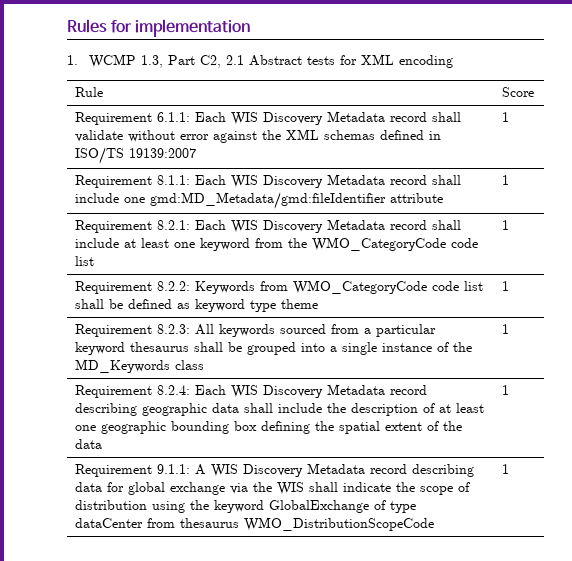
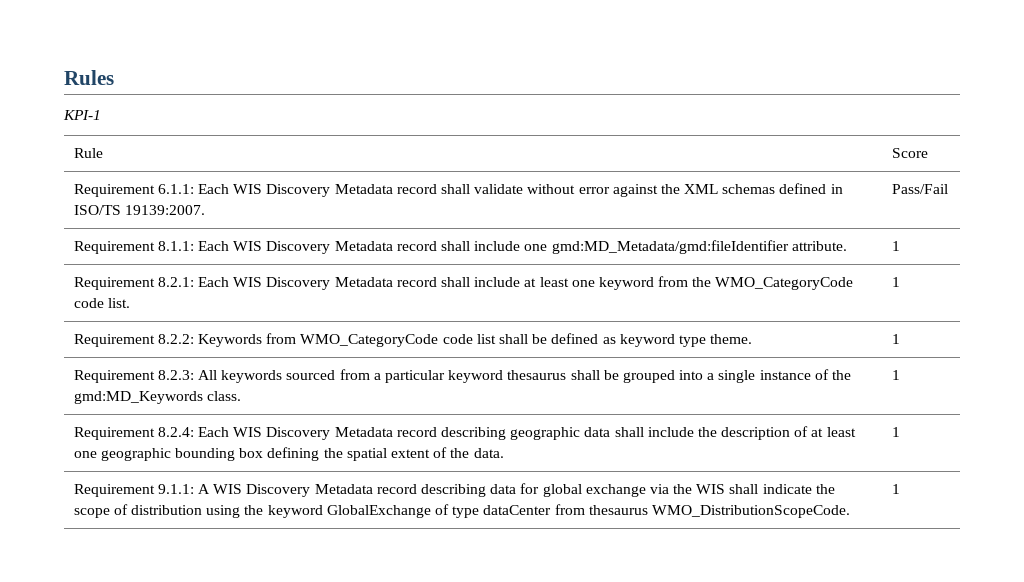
- Rules for implementation
- 1. WCMP 1.3, Part C2, 2.1 Abstract tests for XML encoding
+ Rules
+ KPI-1
- Requirement 6.1.1: Each WIS Discovery Metadata record shall validate without error against the XML schemas defined in ISO/TS 19139:2007 | 1
+ Requirement 6.1.1: Each WIS Discovery Metadata record shall validate without error against the XML schemas defined in ISO/TS 19139:2007. | Pass/Fail
- Requirement 8.1.1: Each WIS Discovery Metadata record shall include one gmd:MD_Metadata/gmd:fileIdentifier attribute | 1
+ Requirement 8.1.1: Each WIS Discovery Metadata record shall include one gmd:MD_Metadata/gmd:fileIdentifier attribute. | 1
- Requirement 8.2.1: Each WIS Discovery Metadata record shall include at least one keyword from the WMO_CategoryCode code list | 1
+ Requirement 8.2.1: Each WIS Discovery Metadata record shall include at least one keyword from the WMO_CategoryCode code list. | 1
- Requirement 8.2.2: Keywords from WMO_CategoryCode code list shall be defined as keyword type theme | 1
+ Requirement 8.2.2: Keywords from WMO_CategoryCode code list shall be defined as keyword type theme. | 1
- Requirement 8.2.3: All keywords sourced from a particular keyword thesaurus shall be grouped into a single instance of the MD_Keywords class | 1
+ Requirement 8.2.3: All keywords sourced from a particular keyword thesaurus shall be grouped into a single instance of the gmd:MD_Keywords class. | 1
- Requirement 8.2.4: Each WIS Discovery Metadata record describing geographic data shall include the description of at least one geographic bounding box defining the spatial extent of the data | 1
+ Requirement 8.2.4: Each WIS Discovery Metadata record describing geographic data shall include the description of at least one geographic bounding box defining the spatial extent of the data. | 1
- Requirement 9.1.1: A WIS Discovery Metadata record describing data for global exchange via the WIS shall indicate the scope of distribution using the keyword GlobalExchange of type dataCenter from thesaurus WMO_DistributionScopeCode | 1
+ Requirement 9.1.1: A WIS Discovery Metadata record describing data for global exchange via the WIS shall indicate the scope of distribution using the keyword GlobalExchange of type dataCenter from thesaurus WMO_DistributionScopeCode. | 1

